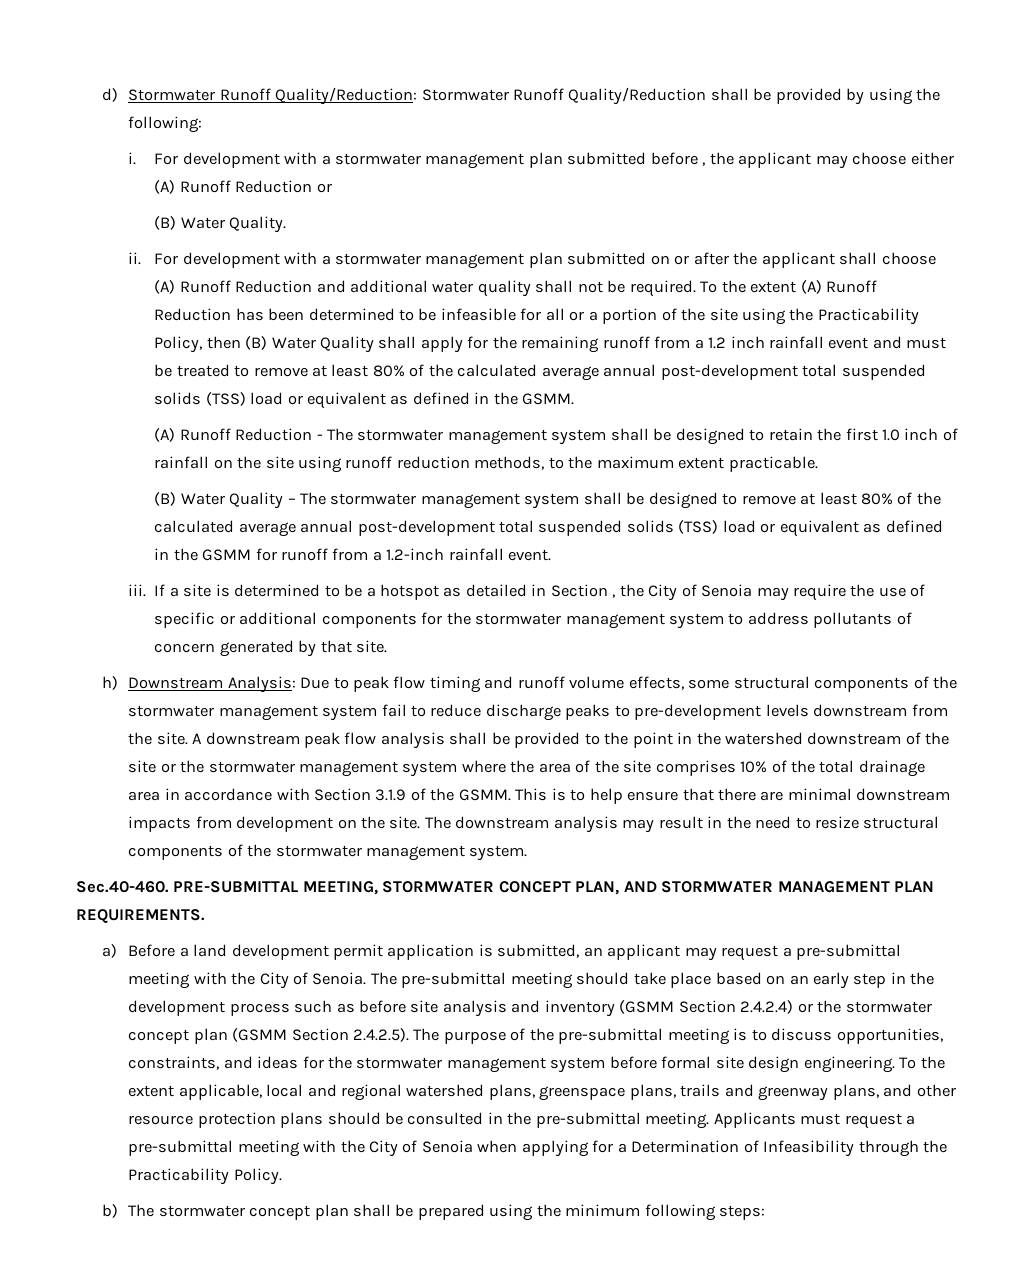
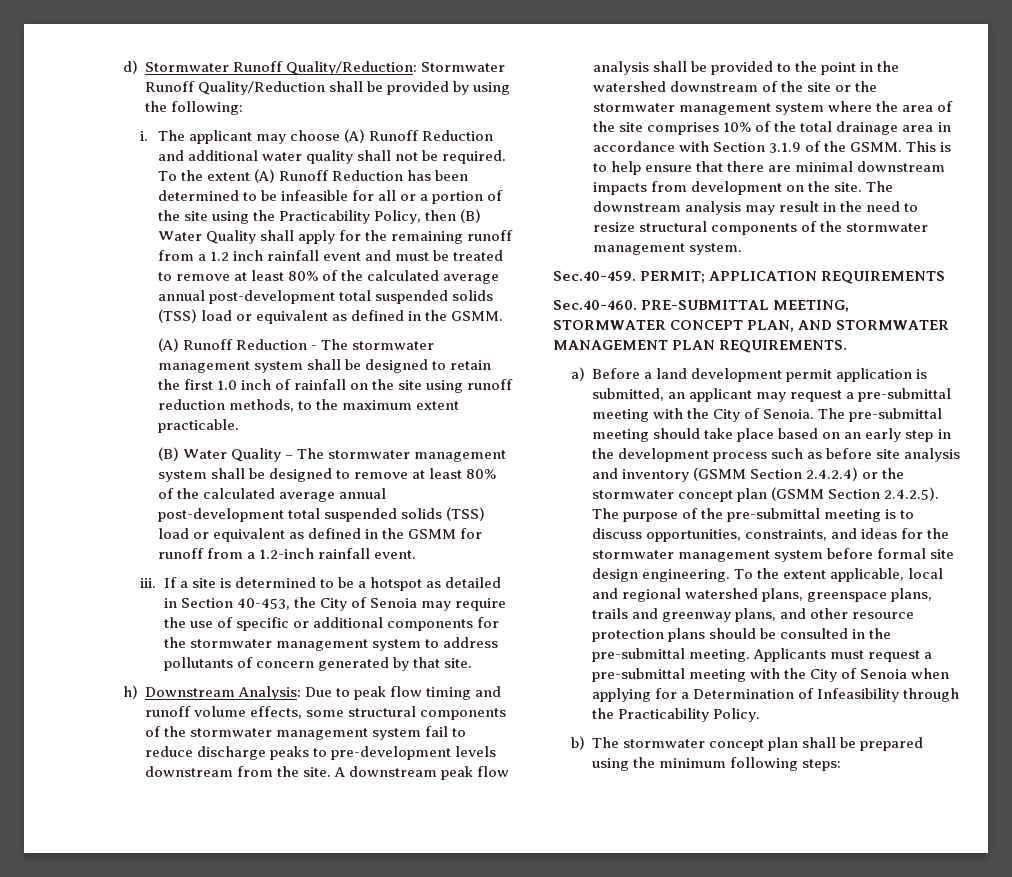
- For development with a stormwater management plan submitted before , the applicant may choose either (A) Runoff Reduction or
- (B) Water Quality.
- ii. For development with a stormwater management plan submitted on or after the applicant shall choose (A) Runoff Reduction and additional water quality shall not be required.
+ The applicant may choose (A) Runoff Reduction and additional water quality shall not be required.
- If a site is determined to be a hotspot as detailed in Section , the City of Senoia may require the use of specific or additional components for the stormwater management system to address pollutants of concern generated by that site.
+ If a site is determined to be a hotspot as detailed in Section 40-453, the City of Senoia may require the use of specific or additional components for the stormwater management system to address pollutants of concern generated by that site.
+ Sec.40-459. PERMIT; APPLICATION REQUIREMENTS

